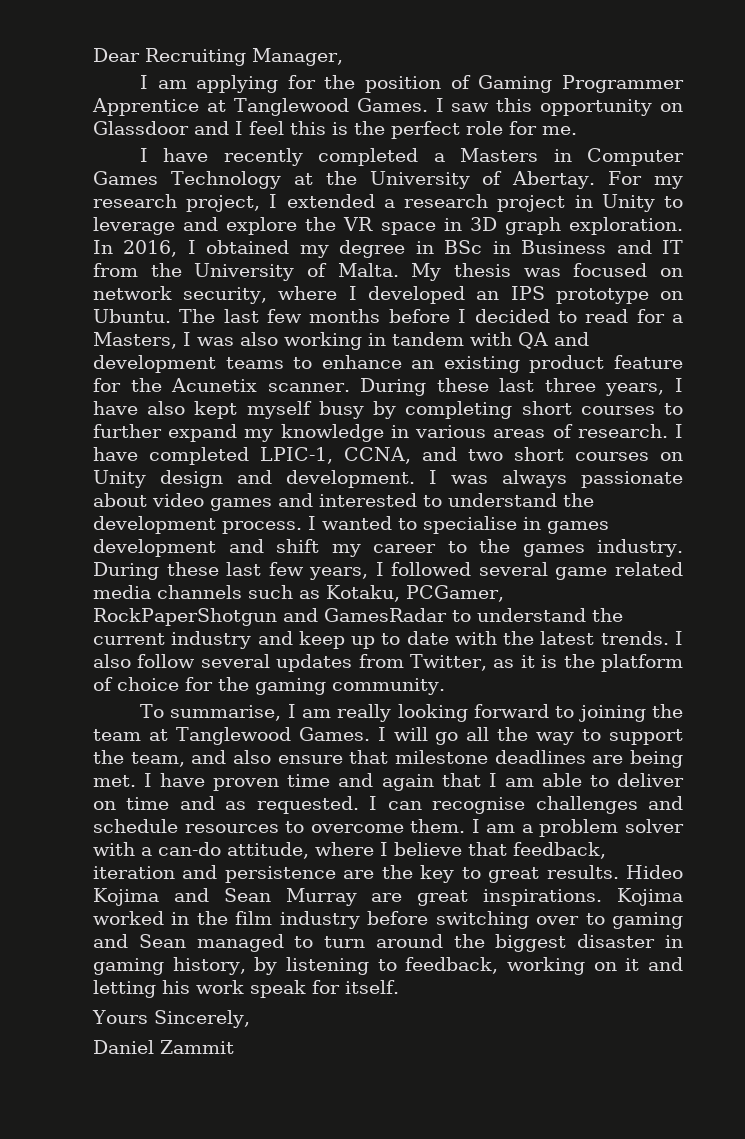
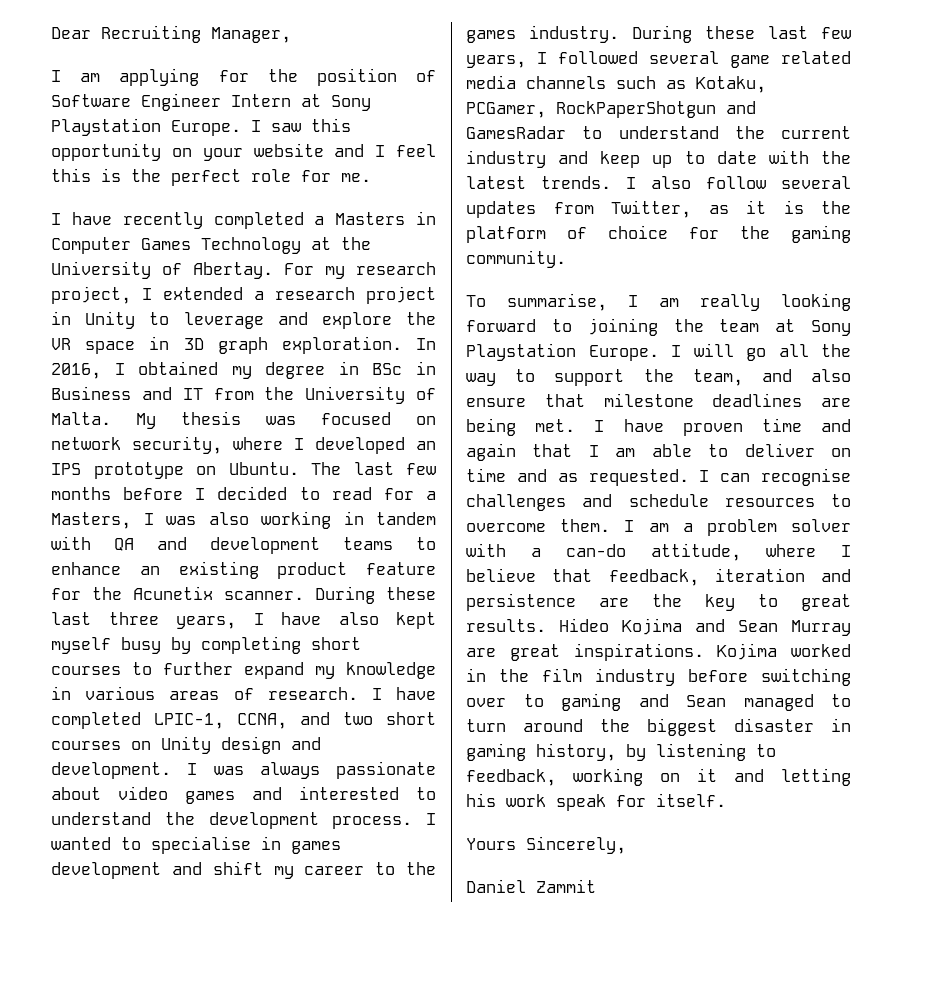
- I am applying for the position of Gaming Programmer Apprentice at Tanglewood Games.
+ I am applying for the position of Software Engineer Intern at Sony Playstation Europe.
- I saw this opportunity on Glassdoor and I feel this is the perfect role for me.
+ I saw this opportunity on your website and I feel this is the perfect role for me.
- To summarise, I am really looking forward to joining the team at Tanglewood Games.
+ To summarise, I am really looking forward to joining the team at Sony Playstation Europe.

